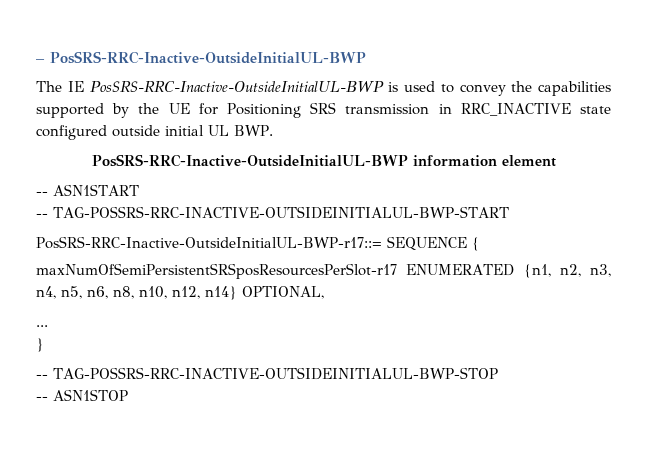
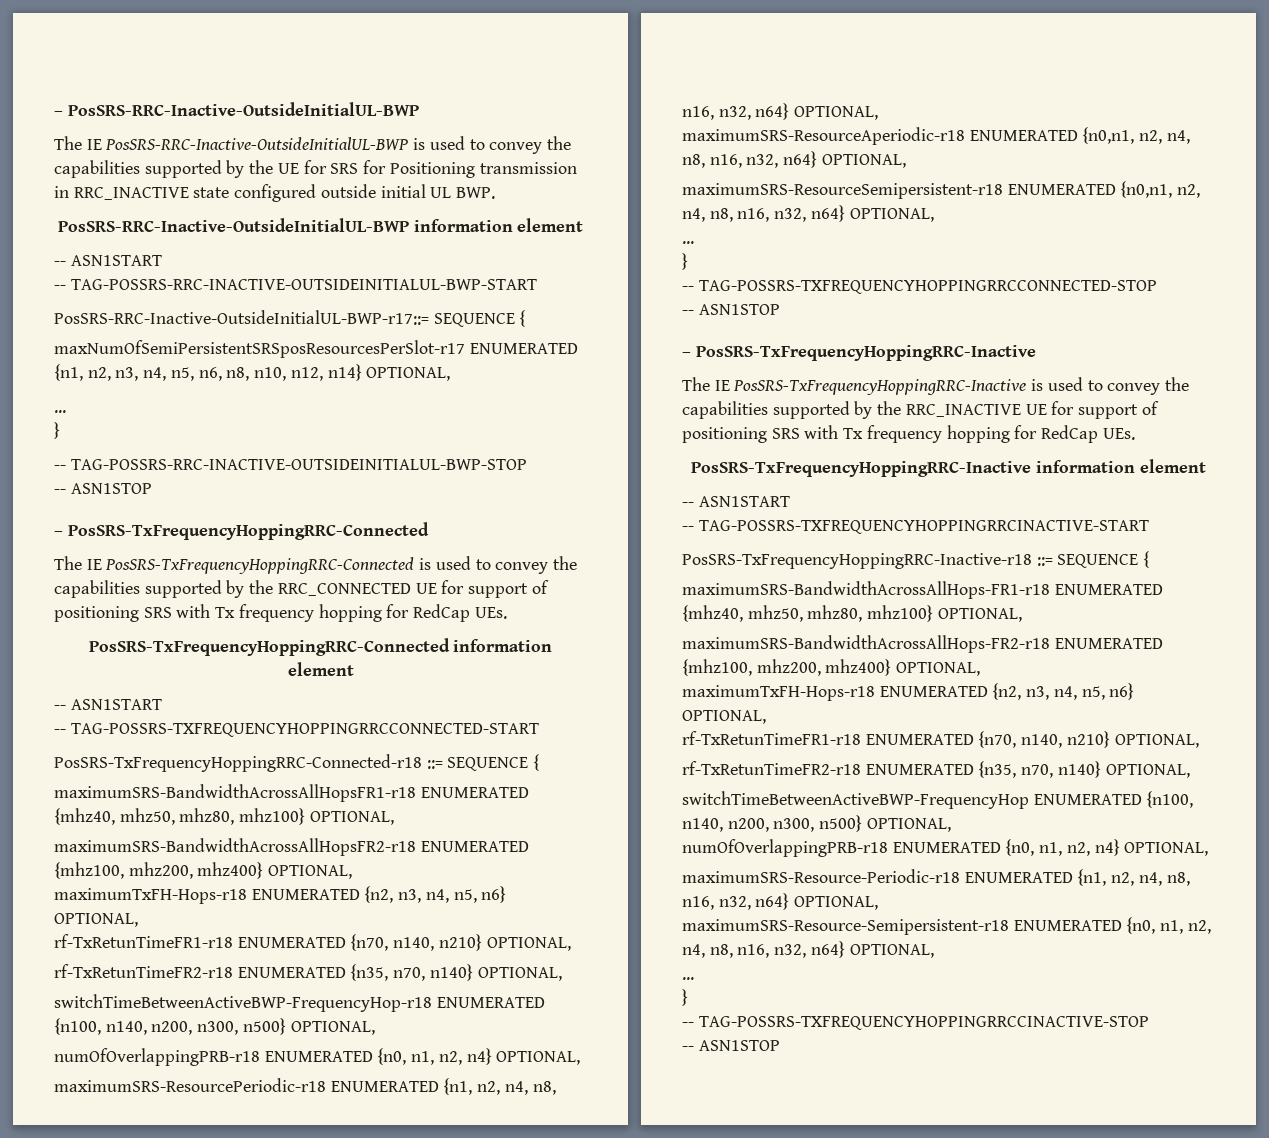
- The IE PosSRS-RRC-Inactive-OutsideInitialUL-BWP is used to convey the capabilities supported by the UE for Positioning SRS transmission in RRC_INACTIVE state configured outside initial UL BWP.
+ The IE PosSRS-RRC-Inactive-OutsideInitialUL-BWP is used to convey the capabilities supported by the UE for SRS for Positioning transmission in RRC_INACTIVE state configured outside initial UL BWP.
+ – PosSRS-TxFrequencyHoppingRRC-Connected
+ The IE PosSRS-TxFrequencyHoppingRRC-Connected is used to convey the capabilities supported by the RRC_CONNECTED UE for support of positioning SRS with Tx frequency hopping for RedCap UEs.
+ PosSRS-TxFrequencyHoppingRRC-Connected information element
+ -- ASN1START
+ -- TAG-POSSRS-TXFREQUENCYHOPPINGRRCCONNECTED-START
+ PosSRS-TxFrequencyHoppingRRC-Connected-r18 ::= SEQUENCE {
+ maximumSRS-BandwidthAcrossAllHopsFR1-r18 ENUMERATED {mhz40, mhz50, mhz80, mhz100} OPTIONAL,
+ maximumSRS-BandwidthAcrossAllHopsFR2-r18 ENUMERATED {mhz100, mhz200, mhz400} OPTIONAL,
+ maximumTxFH-Hops-r18 ENUMERATED {n2, n3, n4, n5, n6} OPTIONAL,
+ rf-TxRetunTimeFR1-r18 ENUMERATED {n70, n140, n210} OPTIONAL,
+ rf-TxRetunTimeFR2-r18 ENUMERATED {n35, n70, n140} OPTIONAL,
+ switchTimeBetweenActiveBWP-FrequencyHop-r18 ENUMERATED {n100, n140, n200, n300, n500} OPTIONAL,
+ numOfOverlappingPRB-r18 ENUMERATED {n0, n1, n2, n4} OPTIONAL,
+ maximumSRS-ResourcePeriodic-r18 ENUMERATED {n1, n2, n4, n8, n16, n32, n64} OPTIONAL,
+ maximumSRS-ResourceAperiodic-r18 ENUMERATED {n0,n1, n2, n4, n8, n16, n32, n64} OPTIONAL,
+ maximumSRS-ResourceSemipersistent-r18 ENUMERATED {n0,n1, n2, n4, n8, n16, n32, n64} OPTIONAL,
+ ...
+ }
+ -- TAG-POSSRS-TXFREQUENCYHOPPINGRRCCONNECTED-STOP
+ -- ASN1STOP
+ – PosSRS-TxFrequencyHoppingRRC-Inactive
+ The IE PosSRS-TxFrequencyHoppingRRC-Inactive is used to convey the capabilities supported by the RRC_INACTIVE UE for support of positioning SRS with Tx frequency hopping for RedCap UEs.
+ PosSRS-TxFrequencyHoppingRRC-Inactive information element
+ -- ASN1START
+ -- TAG-POSSRS-TXFREQUENCYHOPPINGRRCINACTIVE-START
+ PosSRS-TxFrequencyHoppingRRC-Inactive-r18 ::= SEQUENCE {
+ maximumSRS-BandwidthAcrossAllHops-FR1-r18 ENUMERATED {mhz40, mhz50, mhz80, mhz100} OPTIONAL,
+ maximumSRS-BandwidthAcrossAllHops-FR2-r18 ENUMERATED {mhz100, mhz200, mhz400} OPTIONAL,
+ maximumTxFH-Hops-r18 ENUMERATED {n2, n3, n4, n5, n6} OPTIONAL,
+ rf-TxRetunTimeFR1-r18 ENUMERATED {n70, n140, n210} OPTIONAL,
+ rf-TxRetunTimeFR2-r18 ENUMERATED {n35, n70, n140} OPTIONAL,
+ switchTimeBetweenActiveBWP-FrequencyHop ENUMERATED {n100, n140, n200, n300, n500} OPTIONAL,
+ numOfOverlappingPRB-r18 ENUMERATED {n0, n1, n2, n4} OPTIONAL,
+ maximumSRS-Resource-Periodic-r18 ENUMERATED {n1, n2, n4, n8, n16, n32, n64} OPTIONAL,
+ maximumSRS-Resource-Semipersistent-r18 ENUMERATED {n0, n1, n2, n4, n8, n16, n32, n64} OPTIONAL,
+ ...
+ }
+ -- TAG-POSSRS-TXFREQUENCYHOPPINGRRCCINACTIVE-STOP
+ -- ASN1STOP

